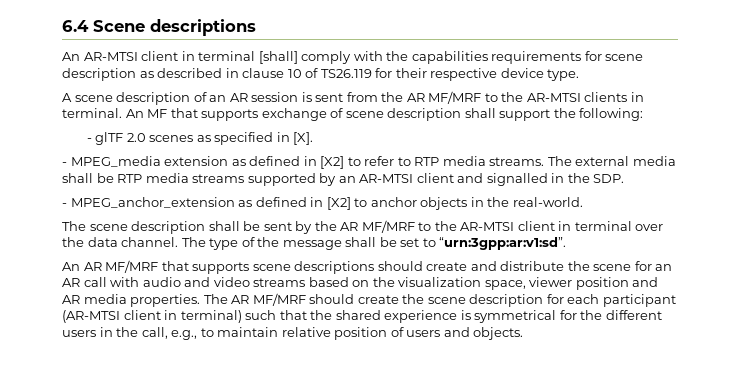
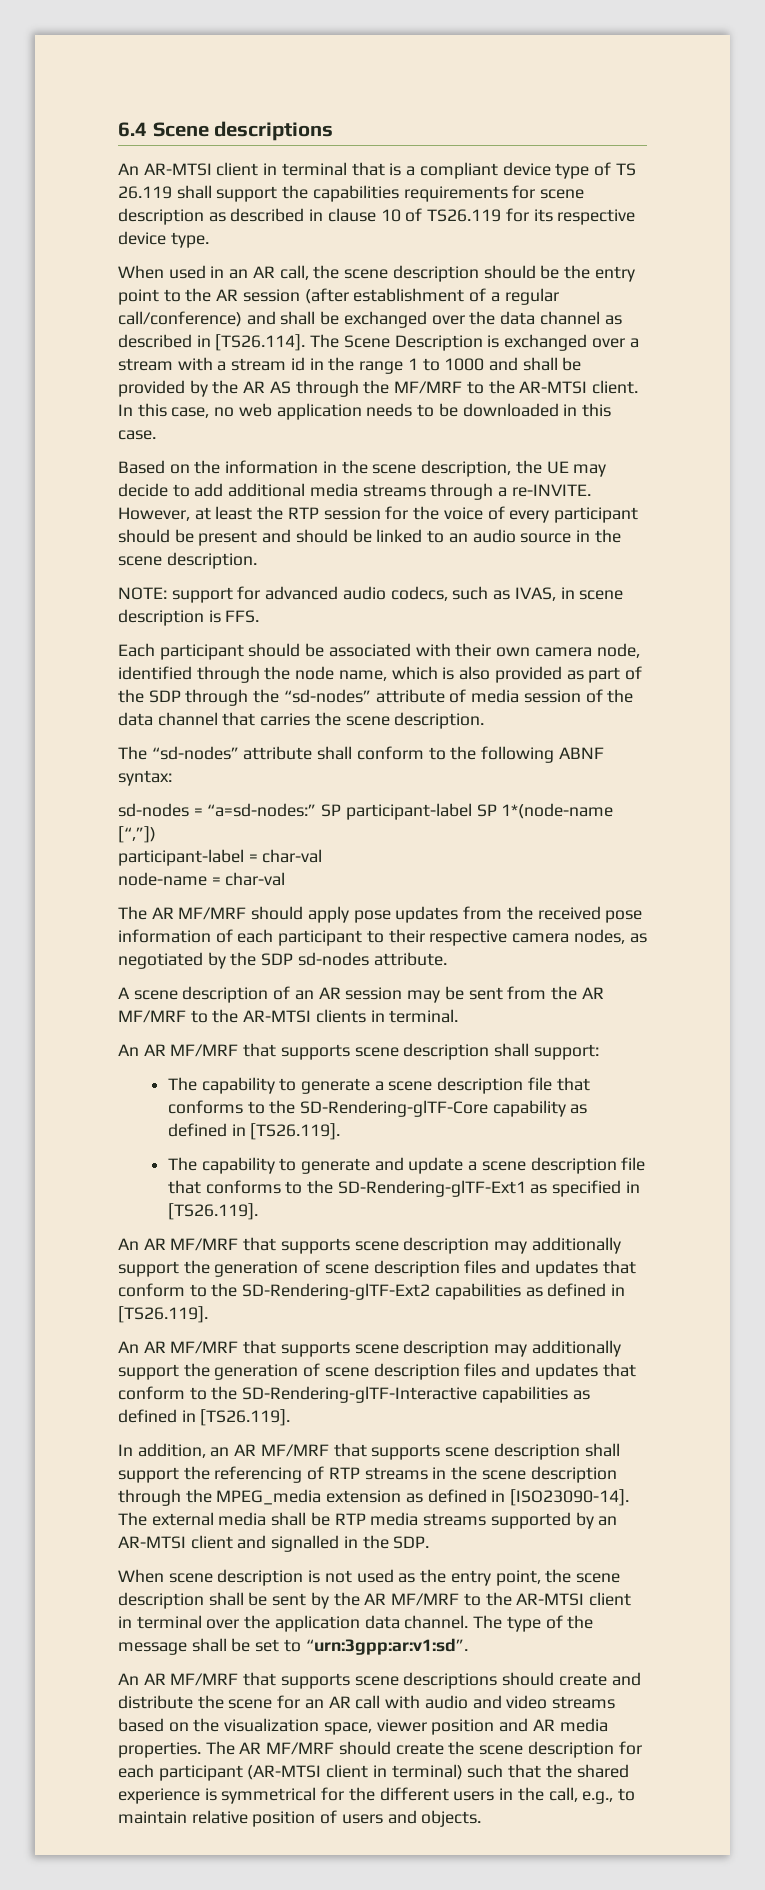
- An AR-MTSI client in terminal [shall] comply with the capabilities requirements for scene description as described in clause 10 of TS26.119 for their respective device type.
+ An AR-MTSI client in terminal that is a compliant device type of TS 26.119 shall support the capabilities requirements for scene description as described in clause 10 of TS26.119 for its respective device type.
+ When used in an AR call, the scene description should be the entry point to the AR session (after establishment of a regular call/conference) and shall be exchanged over the data channel as described in [TS26.114]. The Scene Description is exchanged over a stream with a stream id in the range 1 to 1000 and shall be provided by the AR AS through the MF/MRF to the AR-MTSI client. In this case, no web application needs to be downloaded in this case.
+ Based on the information in the scene description, the UE may decide to add additional media streams through a re-INVITE. However, at least the RTP session for the voice of every participant should be present and should be linked to an audio source in the scene description.
+ NOTE: support for advanced audio codecs, such as IVAS, in scene description is FFS.
+ Each participant should be associated with their own camera node, identified through the node name, which is also provided as part of the SDP through the “sd-nodes” attribute of media session of the data channel that carries the scene description.
+ The “sd-nodes” attribute shall conform to the following ABNF syntax:
+ sd-nodes = “a=sd-nodes:” SP participant-label SP 1*(node-name [“,”])
+ participant-label = char-val
+ node-name = char-val
+ The AR MF/MRF should apply pose updates from the received pose information of each participant to their respective camera nodes, as negotiated by the SDP sd-nodes attribute.
- A scene description of an AR session is sent from the AR MF/MRF to the AR-MTSI clients in terminal. An MF that supports exchange of scene description shall support the following:
- - glTF 2.0 scenes as specified in [X].
- - MPEG_media extension as defined in [X2] to refer to RTP media streams.
+ A scene description of an AR session may be sent from the AR MF/MRF to the AR-MTSI clients in terminal.
+ An AR MF/MRF that supports scene description shall support:
+ The capability to generate a scene description file that conforms to the SD-Rendering-glTF-Core capability as defined in [TS26.119].
+ The capability to generate and update a scene description file that conforms to the SD-Rendering-glTF-Ext1 as specified in [TS26.119].
+ An AR MF/MRF that supports scene description may additionally support the generation of scene description files and updates that conform to the SD-Rendering-glTF-Ext2 capabilities as defined in [TS26.119].
+ An AR MF/MRF that supports scene description may additionally support the generation of scene description files and updates that conform to the SD-Rendering-glTF-Interactive capabilities as defined in [TS26.119].
+ In addition, an AR MF/MRF that supports scene description shall support the referencing of RTP streams in the scene description through the MPEG_media extension as defined in [ISO23090-14].
- - MPEG_anchor_extension as defined in [X2] to anchor objects in the real-world.
- The scene description shall be sent by the AR MF/MRF to the AR-MTSI client in terminal over the data channel.
+ When scene description is not used as the entry point, the scene description shall be sent by the AR MF/MRF to the AR-MTSI client in terminal over the application data channel.

